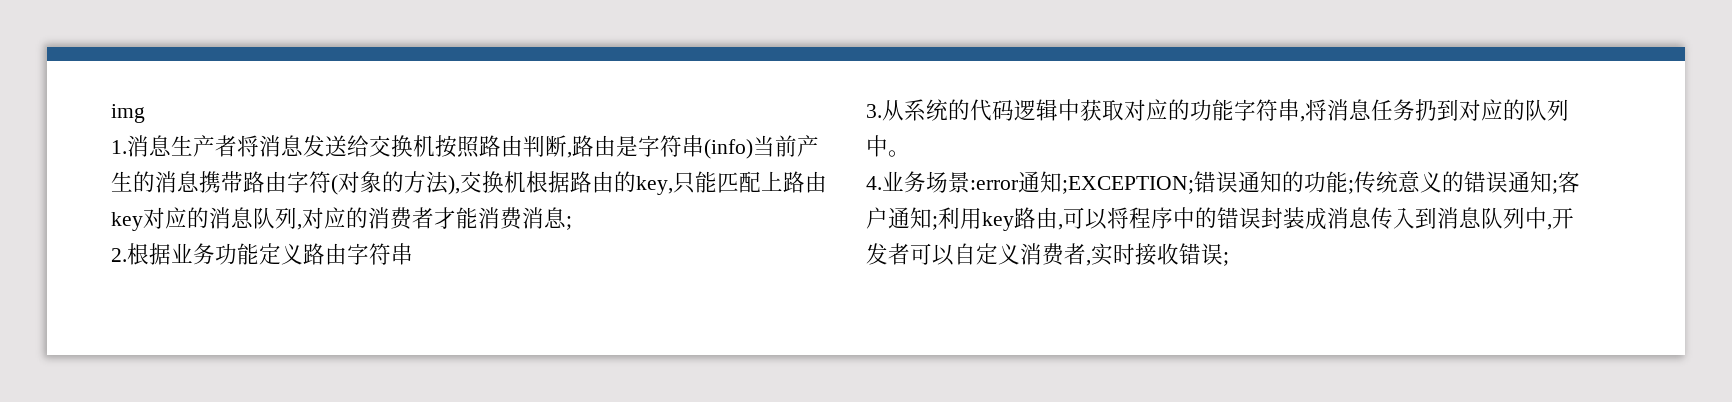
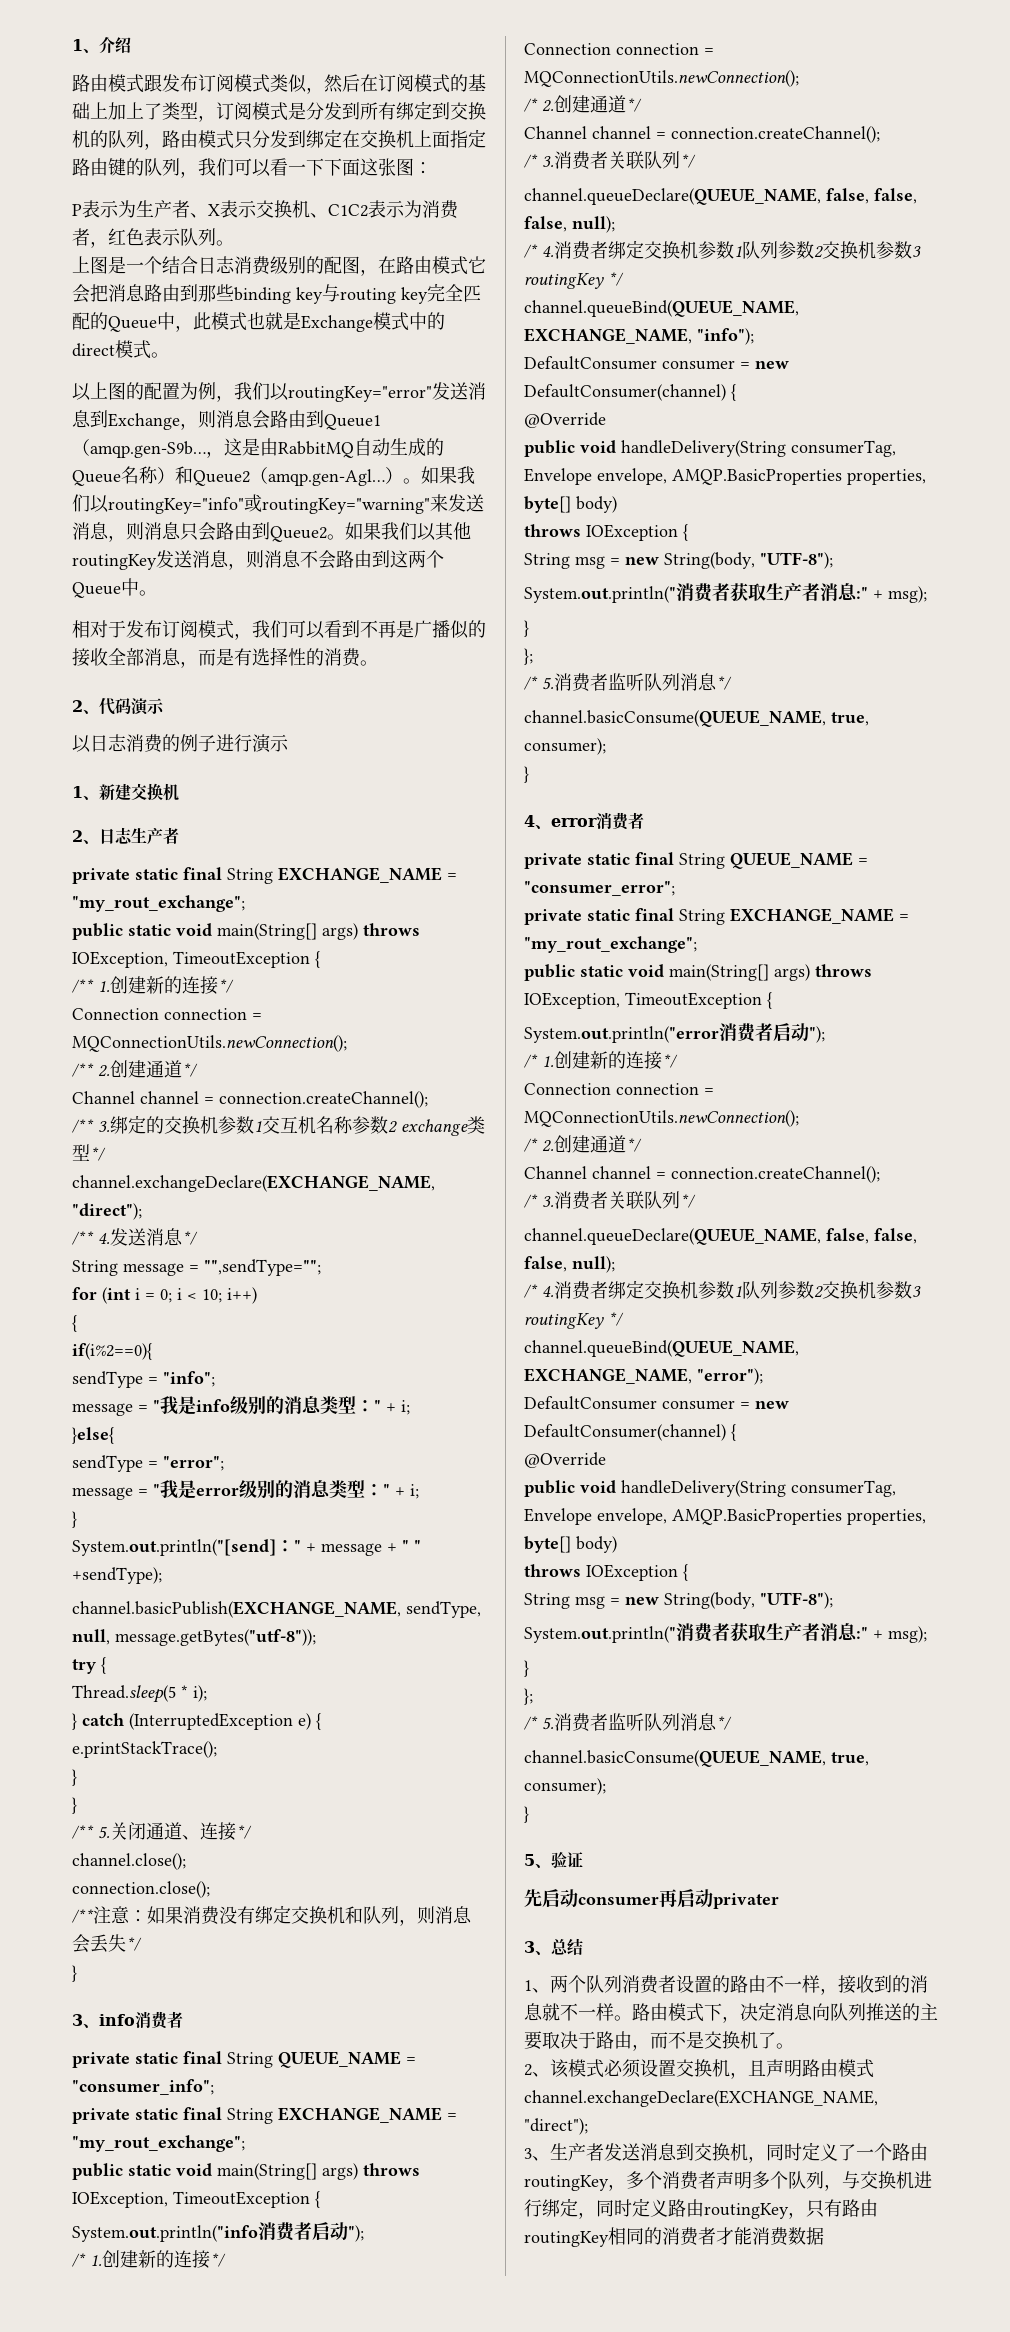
- img
- 1.消息生产者将消息发送给交换机按照路由判断,路由是字符串(info)当前产生的消息携带路由字符(对象的方法),交换机根据路由的key,只能匹配上路由key对应的消息队列,对应的消费者才能消费消息;
- 2.根据业务功能定义路由字符串
- 3.从系统的代码逻辑中获取对应的功能字符串,将消息任务扔到对应的队列中。
- 4.业务场景:error通知;EXCEPTION;错误通知的功能;传统意义的错误通知;客户通知;利用key路由,可以将程序中的错误封装成消息传入到消息队列中,开发者可以自定义消费者,实时接收错误;
+ 1、介绍
+ 路由模式跟发布订阅模式类似，然后在订阅模式的基础上加上了类型，订阅模式是分发到所有绑定到交换机的队列，路由模式只分发到绑定在交换机上面指定路由键的队列，我们可以看一下下面这张图：
+ P表示为生产者、X表示交换机、C1C2表示为消费者，红色表示队列。
+ 上图是一个结合日志消费级别的配图，在路由模式它会把消息路由到那些binding key与routing key完全匹配的Queue中，此模式也就是Exchange模式中的direct模式。
+ 以上图的配置为例，我们以routingKey="error"发送消息到Exchange，则消息会路由到Queue1（amqp.gen-S9b…，这是由RabbitMQ自动生成的Queue名称）和Queue2（amqp.gen-Agl…）。如果我们以routingKey="info"或routingKey="warning"来发送消息，则消息只会路由到Queue2。如果我们以其他routingKey发送消息，则消息不会路由到这两个Queue中。
+ 相对于发布订阅模式，我们可以看到不再是广播似的接收全部消息，而是有选择性的消费。
+ 2、代码演示
+ 以日志消费的例子进行演示
+ 1、新建交换机
+ 2、日志生产者
+ private static final String EXCHANGE_NAME = "my_rout_exchange";
+ public static void main(String[] args) throws IOException, TimeoutException {
+ /** 1.创建新的连接*/
+ Connection connection = MQConnectionUtils.newConnection();
+ /** 2.创建通道*/
+ Channel channel = connection.createChannel();
+ /** 3.绑定的交换机参数1交互机名称参数2 exchange类型*/
+ channel.exchangeDeclare(EXCHANGE_NAME, "direct");
+ /** 4.发送消息*/
+ String message = "",sendType="";
+ for (int i = 0; i < 10; i++)
+ {
+ if(i%2==0){
+ sendType = "info";
+ message = "我是info级别的消息类型：" + i;
+ }else{
+ sendType = "error";
+ message = "我是error级别的消息类型：" + i;
+ }
+ System.out.println("[send]：" + message + " " +sendType);
+ channel.basicPublish(EXCHANGE_NAME, sendType, null, message.getBytes("utf-8"));
+ try {
+ Thread.sleep(5 * i);
+ } catch (InterruptedException e) {
+ e.printStackTrace();
+ }
+ }
+ /** 5.关闭通道、连接*/
+ channel.close();
+ connection.close();
+ /**注意：如果消费没有绑定交换机和队列，则消息会丢失*/
+ }
+ 3、info消费者
+ private static final String QUEUE_NAME = "consumer_info";
+ private static final String EXCHANGE_NAME = "my_rout_exchange";
+ public static void main(String[] args) throws IOException, TimeoutException {
+ System.out.println("info消费者启动");
+ /* 1.创建新的连接*/
+ Connection connection = MQConnectionUtils.newConnection();
+ /* 2.创建通道*/
+ Channel channel = connection.createChannel();
+ /* 3.消费者关联队列*/
+ channel.queueDeclare(QUEUE_NAME, false, false, false, null);
+ /* 4.消费者绑定交换机参数1队列参数2交换机参数3 routingKey */
+ channel.queueBind(QUEUE_NAME, EXCHANGE_NAME, "info");
+ DefaultConsumer consumer = new DefaultConsumer(channel) {
+ @Override
+ public void handleDelivery(String consumerTag, Envelope envelope, AMQP.BasicProperties properties, byte[] body)
+ throws IOException {
+ String msg = new String(body, "UTF-8");
+ System.out.println("消费者获取生产者消息:" + msg);
+ }
+ };
+ /* 5.消费者监听队列消息*/
+ channel.basicConsume(QUEUE_NAME, true, consumer);
+ }
+ 4、error消费者
+ private static final String QUEUE_NAME = "consumer_error";
+ private static final String EXCHANGE_NAME = "my_rout_exchange";
+ public static void main(String[] args) throws IOException, TimeoutException {
+ System.out.println("error消费者启动");
+ /* 1.创建新的连接*/
+ Connection connection = MQConnectionUtils.newConnection();
+ /* 2.创建通道*/
+ Channel channel = connection.createChannel();
+ /* 3.消费者关联队列*/
+ channel.queueDeclare(QUEUE_NAME, false, false, false, null);
+ /* 4.消费者绑定交换机参数1队列参数2交换机参数3 routingKey */
+ channel.queueBind(QUEUE_NAME, EXCHANGE_NAME, "error");
+ DefaultConsumer consumer = new DefaultConsumer(channel) {
+ @Override
+ public void handleDelivery(String consumerTag, Envelope envelope, AMQP.BasicProperties properties, byte[] body)
+ throws IOException {
+ String msg = new String(body, "UTF-8");
+ System.out.println("消费者获取生产者消息:" + msg);
+ }
+ };
+ /* 5.消费者监听队列消息*/
+ channel.basicConsume(QUEUE_NAME, true, consumer);
+ }
+ 5、验证
+ 先启动consumer再启动privater
+ 3、总结
+ 1、两个队列消费者设置的路由不一样，接收到的消息就不一样。路由模式下，决定消息向队列推送的主要取决于路由，而不是交换机了。
+ 2、该模式必须设置交换机，且声明路由模式channel.exchangeDeclare(EXCHANGE_NAME, "direct");
+ 3、生产者发送消息到交换机，同时定义了一个路由routingKey，多个消费者声明多个队列，与交换机进行绑定，同时定义路由routingKey，只有路由routingKey相同的消费者才能消费数据

